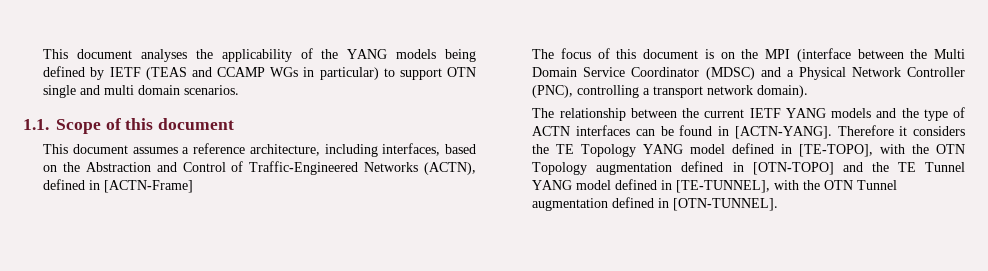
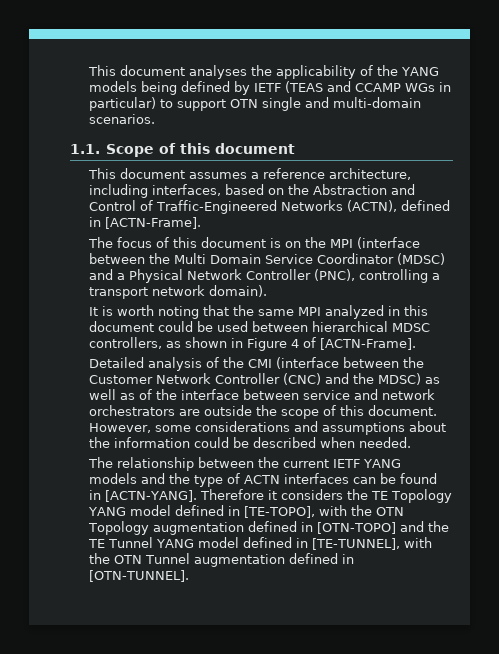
- This document analyses the applicability of the YANG models being defined by IETF (TEAS and CCAMP WGs in particular) to support OTN single and multi domain scenarios.
+ This document analyses the applicability of the YANG models being defined by IETF (TEAS and CCAMP WGs in particular) to support OTN single and multi-domain scenarios.
- This document assumes a reference architecture, including interfaces, based on the Abstraction and Control of Traffic-Engineered Networks (ACTN), defined in [ACTN-Frame]
+ This document assumes a reference architecture, including interfaces, based on the Abstraction and Control of Traffic-Engineered Networks (ACTN), defined in [ACTN-Frame].
+ It is worth noting that the same MPI analyzed in this document could be used between hierarchical MDSC controllers, as shown in Figure 4 of [ACTN-Frame].
+ Detailed analysis of the CMI (interface between the Customer Network Controller (CNC) and the MDSC) as well as of the interface between service and network orchestrators are outside the scope of this document. However, some considerations and assumptions about the information could be described when needed.

